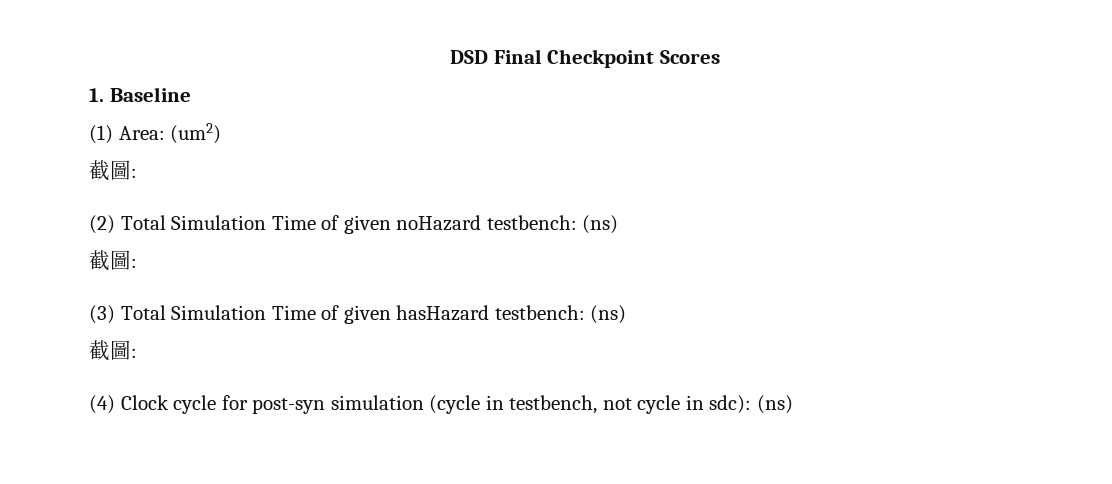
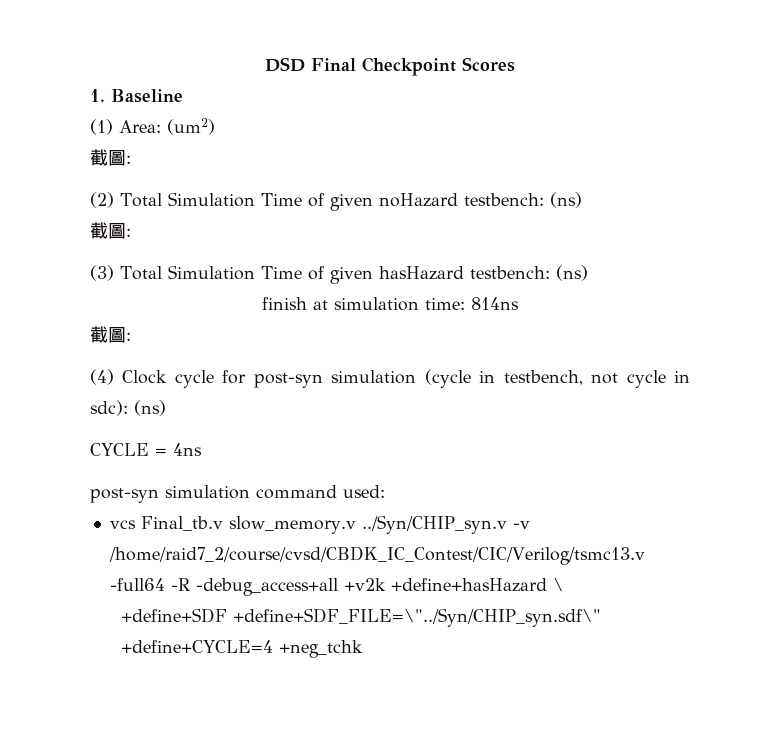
+ finish at simulation time: 814ns
+ CYCLE = 4ns
+ post-syn simulation command used:
+ vcs Final_tb.v slow_memory.v ../Syn/CHIP_syn.v -v /home/raid7_2/course/cvsd/CBDK_IC_Contest/CIC/Verilog/tsmc13.v -full64 -R -debug_access+all +v2k +define+hasHazard \
+ +define+SDF +define+SDF_FILE=\"../Syn/CHIP_syn.sdf\" +define+CYCLE=4 +neg_tchk

